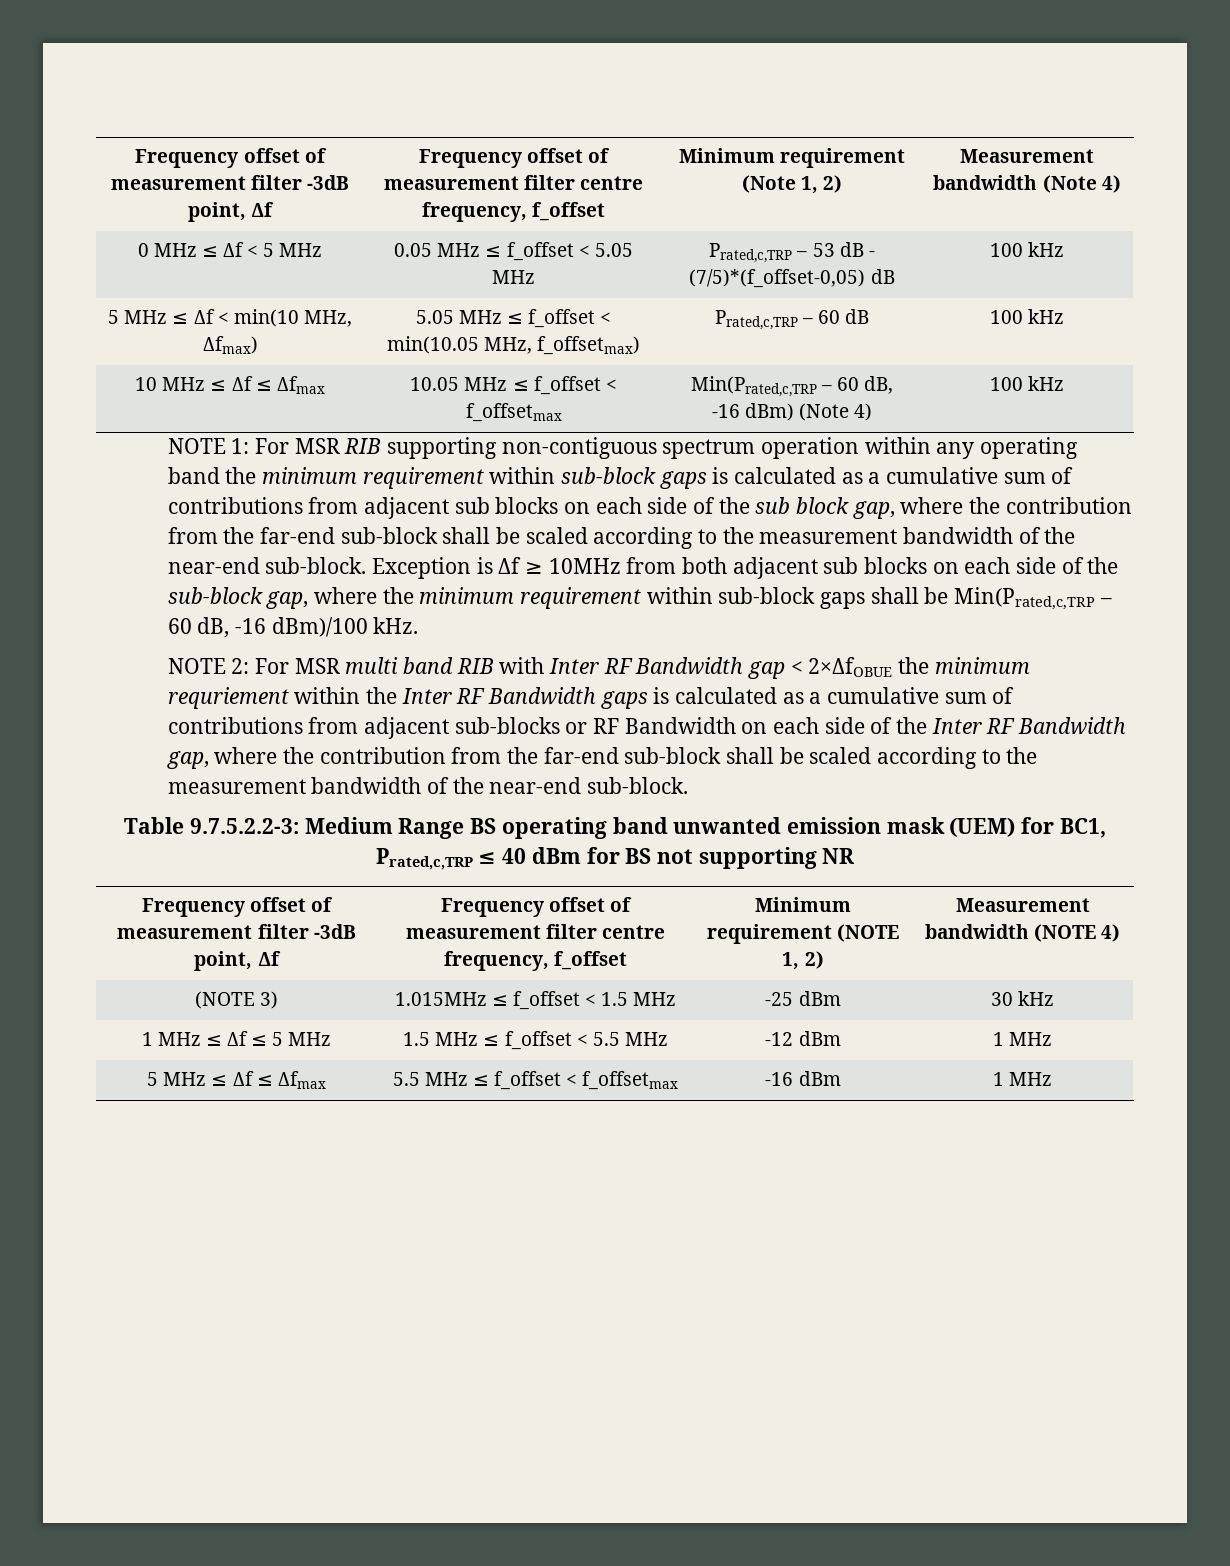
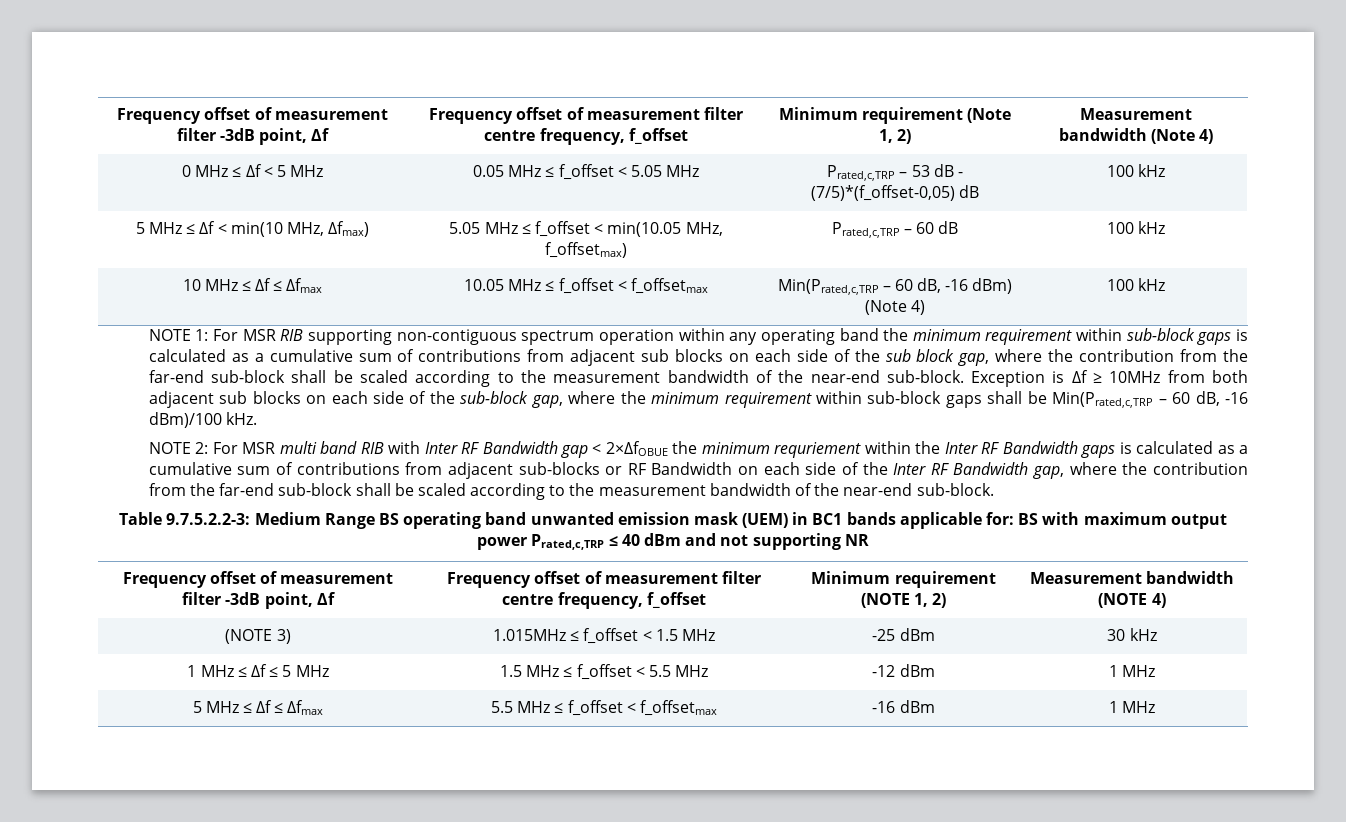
- Table 9.7.5.2.2-3: Medium Range BS operating band unwanted emission mask (UEM) for BC1, Prated,c,TRP ≤ 40 dBm for BS not supporting NR
+ Table 9.7.5.2.2-3: Medium Range BS operating band unwanted emission mask (UEM) in BC1 bands applicable for: BS with maximum output power Prated,c,TRP ≤ 40 dBm and not supporting NR

